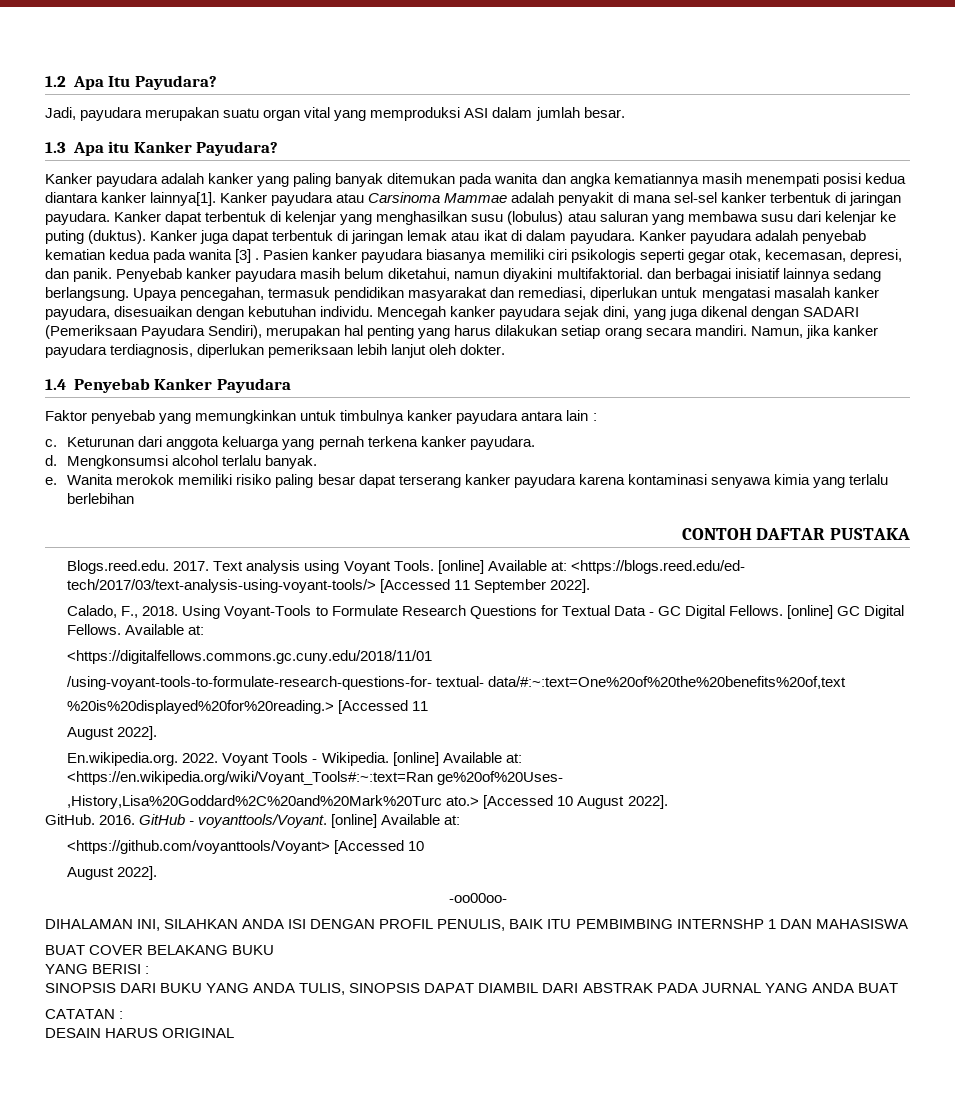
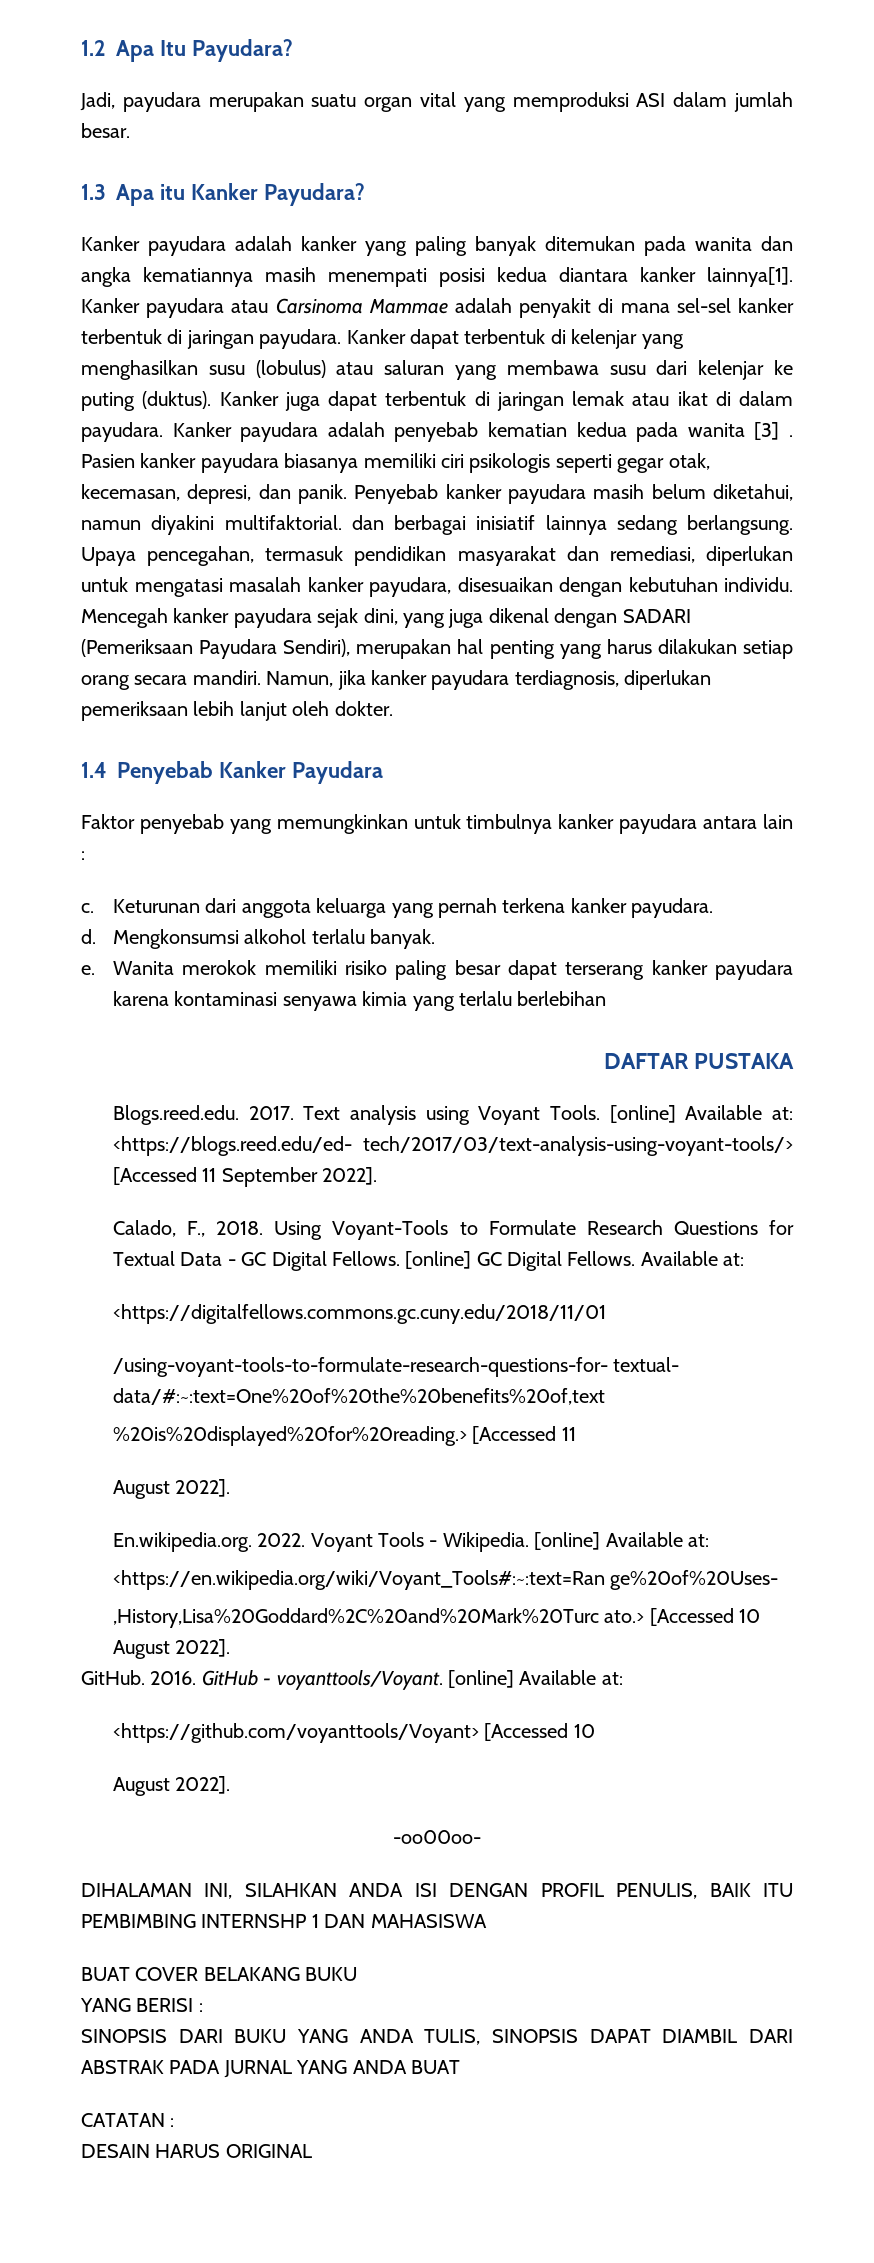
- Mengkonsumsi alcohol terlalu banyak.
+ Mengkonsumsi alkohol terlalu banyak.
- CONTOH DAFTAR PUSTAKA
+ DAFTAR PUSTAKA

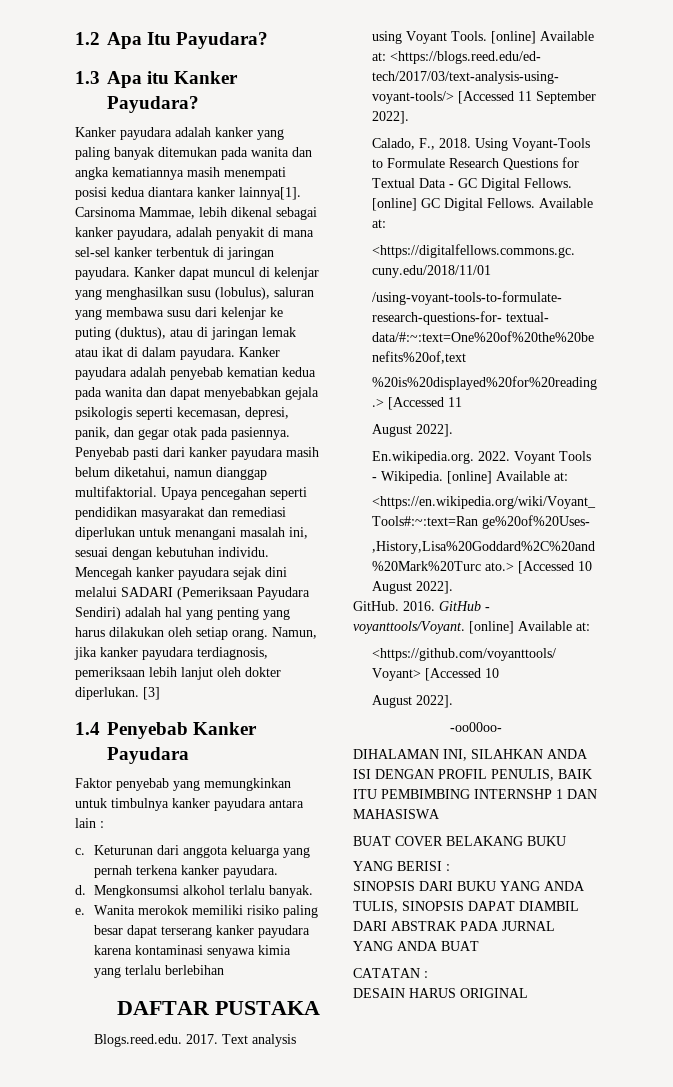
- Jadi, payudara merupakan suatu organ vital yang memproduksi ASI dalam jumlah besar.
- Kanker payudara atau Carsinoma Mammae adalah penyakit di mana sel-sel kanker terbentuk di jaringan payudara.
+ Carsinoma Mammae, lebih dikenal sebagai kanker payudara, adalah penyakit di mana sel-sel kanker terbentuk di jaringan payudara.
- Kanker dapat terbentuk di kelenjar yang menghasilkan susu (lobulus) atau saluran yang membawa susu dari kelenjar ke puting (duktus). Kanker juga dapat terbentuk di jaringan lemak atau ikat di dalam payudara.
+ Kanker dapat muncul di kelenjar yang menghasilkan susu (lobulus), saluran yang membawa susu dari kelenjar ke puting (duktus), atau di jaringan lemak atau ikat di dalam payudara.
- Kanker payudara adalah penyebab kematian kedua pada wanita [3] . Pasien kanker payudara biasanya memiliki ciri psikologis seperti gegar otak, kecemasan, depresi, dan panik. Penyebab kanker payudara masih belum diketahui, namun diyakini multifaktorial. dan berbagai inisiatif lainnya sedang berlangsung. Upaya pencegahan, termasuk pendidikan masyarakat dan remediasi, diperlukan untuk mengatasi masalah kanker payudara, disesuaikan dengan kebutuhan individu.
+ Kanker payudara adalah penyebab kematian kedua pada wanita dan dapat menyebabkan gejala psikologis seperti kecemasan, depresi, panik, dan gegar otak pada pasiennya. Penyebab pasti dari kanker payudara masih belum diketahui, namun dianggap multifaktorial. Upaya pencegahan seperti pendidikan masyarakat dan remediasi diperlukan untuk menangani masalah ini, sesuai dengan kebutuhan individu.
- Mencegah kanker payudara sejak dini, yang juga dikenal dengan SADARI (Pemeriksaan Payudara Sendiri), merupakan hal penting yang harus dilakukan setiap orang secara mandiri.
+ Mencegah kanker payudara sejak dini melalui SADARI (Pemeriksaan Payudara Sendiri) adalah hal yang penting yang harus dilakukan oleh setiap orang.
- Namun, jika kanker payudara terdiagnosis, diperlukan pemeriksaan lebih lanjut oleh dokter.
+ Namun, jika kanker payudara terdiagnosis, pemeriksaan lebih lanjut oleh dokter diperlukan. [3]

